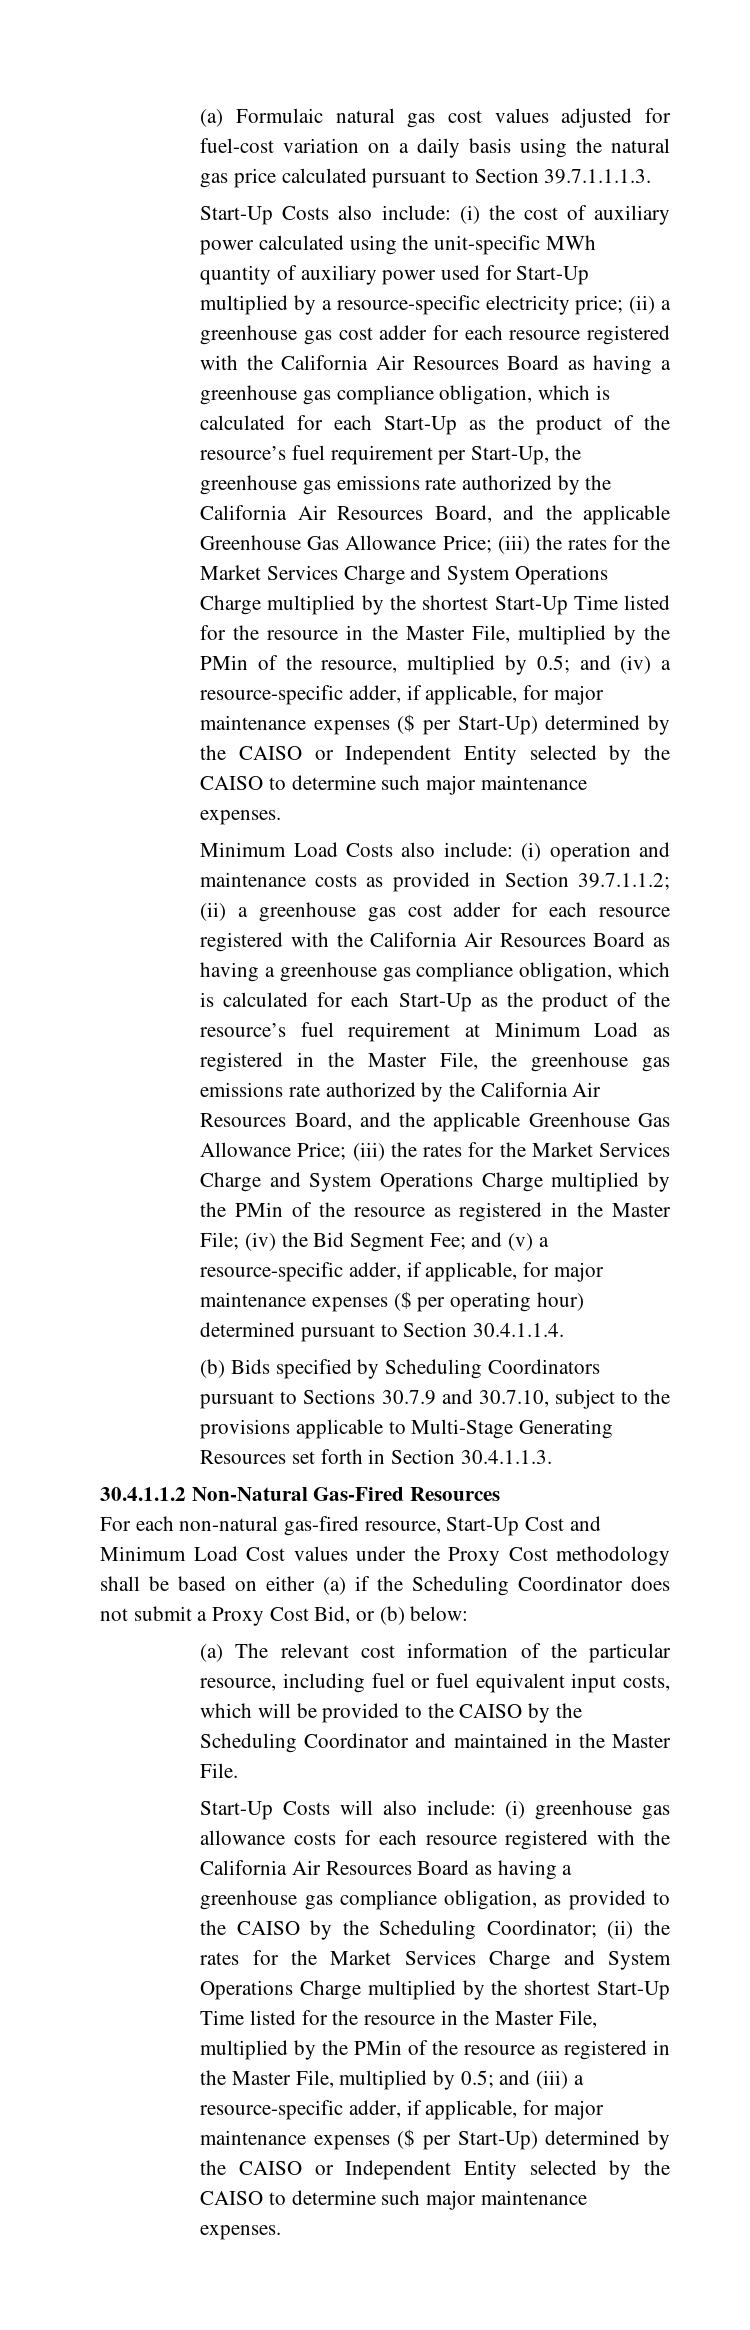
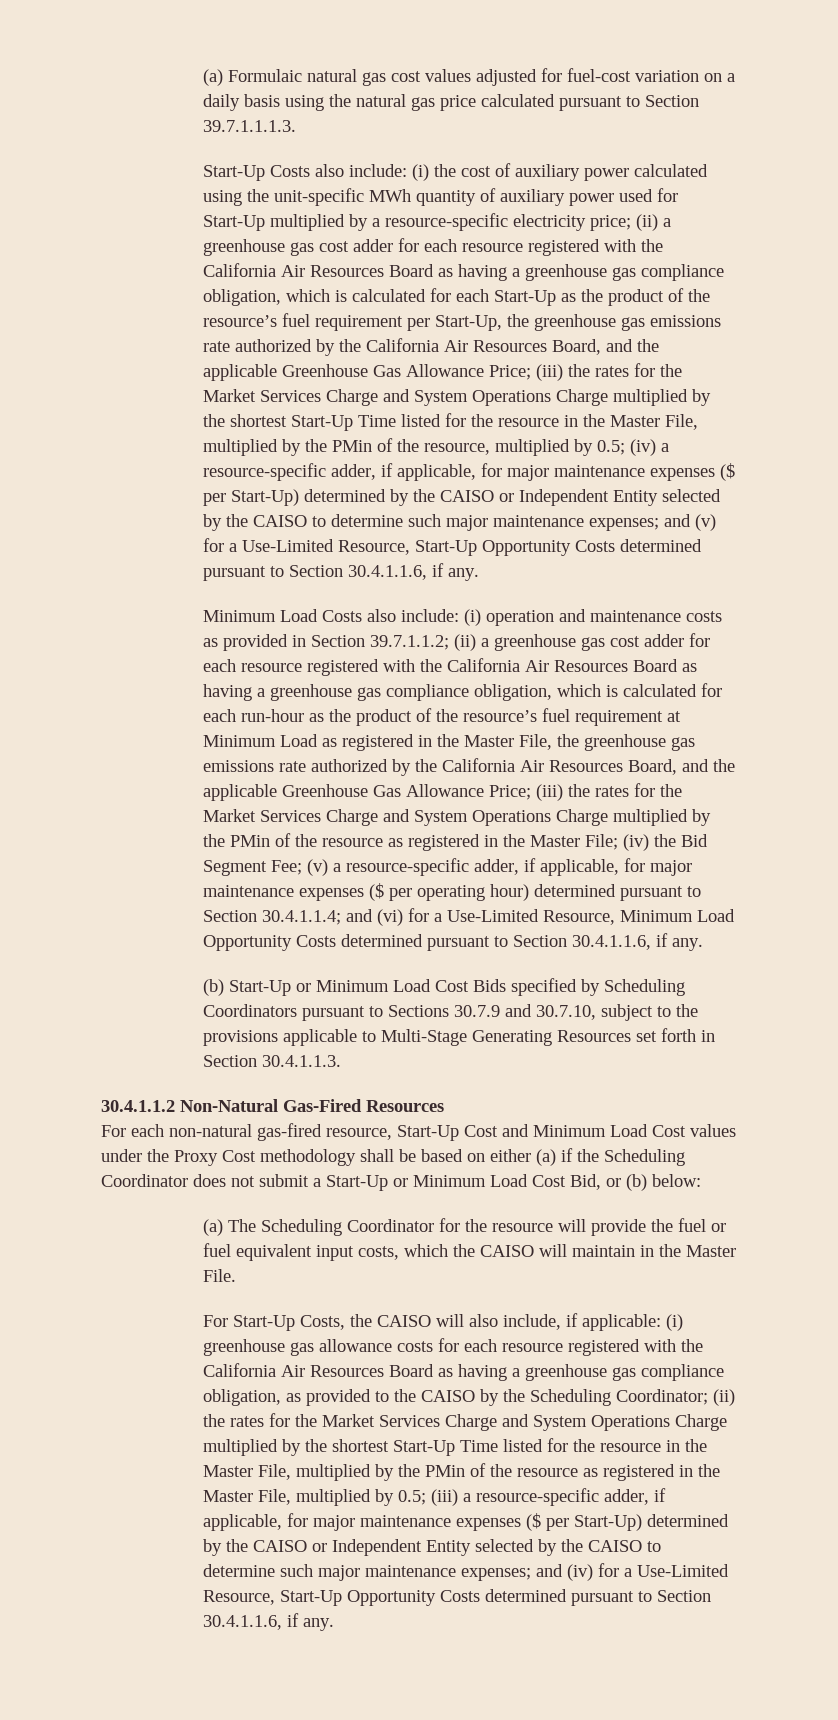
- and (iv) a resource-specific adder, if applicable, for major maintenance expenses ($ per Start-Up) determined by the CAISO or Independent Entity selected by the CAISO to determine such major maintenance expenses.
+ (iv) a resource-specific adder, if applicable, for major maintenance expenses ($ per Start-Up) determined by the CAISO or Independent Entity selected by the CAISO to determine such major maintenance expenses; and (v) for a Use-Limited Resource, Start-Up Opportunity Costs determined pursuant to Section 30.4.1.1.6, if any.
- (ii) a greenhouse gas cost adder for each resource registered with the California Air Resources Board as having a greenhouse gas compliance obligation, which is calculated for each Start-Up as the product of the resource’s fuel requirement at Minimum Load as registered in the Master File, the greenhouse gas emissions rate authorized by the California Air Resources Board, and the applicable Greenhouse Gas Allowance Price;
+ (ii) a greenhouse gas cost adder for each resource registered with the California Air Resources Board as having a greenhouse gas compliance obligation, which is calculated for each run-hour as the product of the resource’s fuel requirement at Minimum Load as registered in the Master File, the greenhouse gas emissions rate authorized by the California Air Resources Board, and the applicable Greenhouse Gas Allowance Price;
- and (v) a resource-specific adder, if applicable, for major maintenance expenses ($ per operating hour) determined pursuant to Section 30.4.1.1.4.
- (b) Bids specified by Scheduling Coordinators pursuant to Sections 30.7.9 and 30.7.10, subject to the provisions applicable to Multi-Stage Generating Resources set forth in Section 30.4.1.1.3.
+ (v) a resource-specific adder, if applicable, for major maintenance expenses ($ per operating hour) determined pursuant to Section 30.4.1.1.4; and (vi) for a Use-Limited Resource, Minimum Load Opportunity Costs determined pursuant to Section 30.4.1.1.6, if any.
+ (b) Start-Up or Minimum Load Cost Bids specified by Scheduling Coordinators pursuant to Sections 30.7.9 and 30.7.10, subject to the provisions applicable to Multi-Stage Generating Resources set forth in Section 30.4.1.1.3.
- For each non-natural gas-fired resource, Start-Up Cost and Minimum Load Cost values under the Proxy Cost methodology shall be based on either (a) if the Scheduling Coordinator does not submit a Proxy Cost Bid, or (b) below:
+ For each non-natural gas-fired resource, Start-Up Cost and Minimum Load Cost values under the Proxy Cost methodology shall be based on either (a) if the Scheduling Coordinator does not submit a Start-Up or Minimum Load Cost Bid, or (b) below:
- (a) The relevant cost information of the particular resource, including fuel or fuel equivalent input costs, which will be provided to the CAISO by the Scheduling Coordinator and maintained in the Master File.
- Start-Up Costs will also include:
+ (a) The Scheduling Coordinator for the resource will provide the fuel or fuel equivalent input costs, which the CAISO will maintain in the Master File.
+ For Start-Up Costs, the CAISO will also include, if applicable:
- and (iii) a resource-specific adder, if applicable, for major maintenance expenses ($ per Start-Up) determined by the CAISO or Independent Entity selected by the CAISO to determine such major maintenance expenses.
+ (iii) a resource-specific adder, if applicable, for major maintenance expenses ($ per Start-Up) determined by the CAISO or Independent Entity selected by the CAISO to determine such major maintenance expenses; and (iv) for a Use-Limited Resource, Start-Up Opportunity Costs determined pursuant to Section 30.4.1.1.6, if any.

